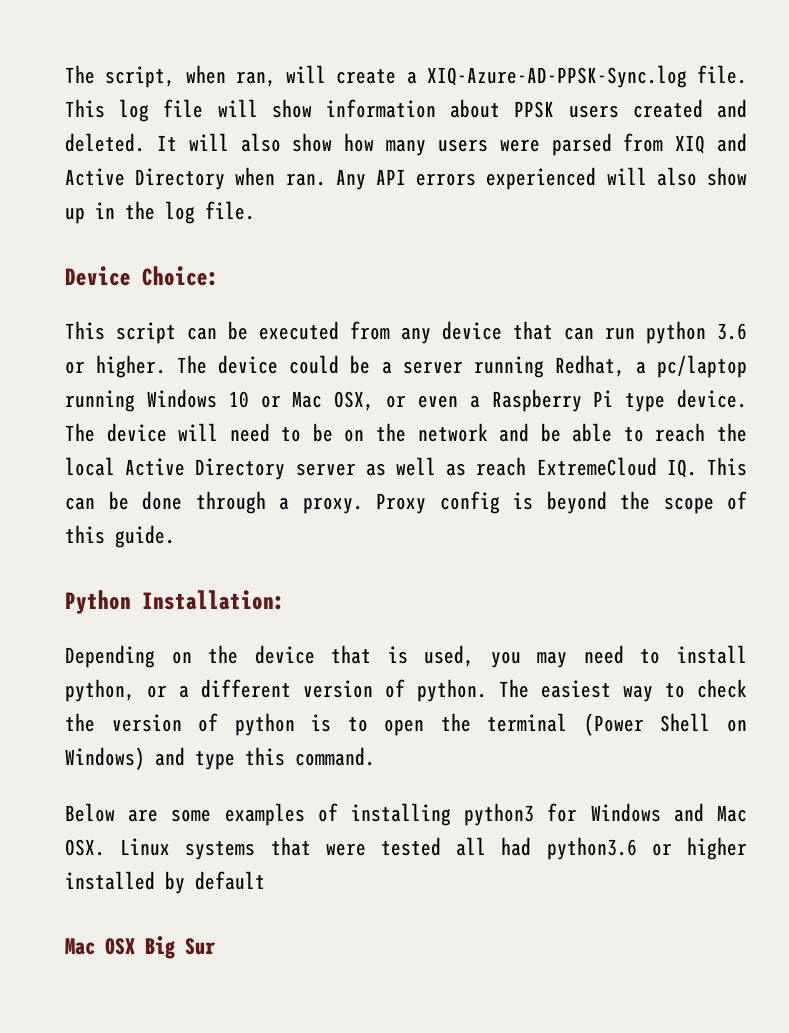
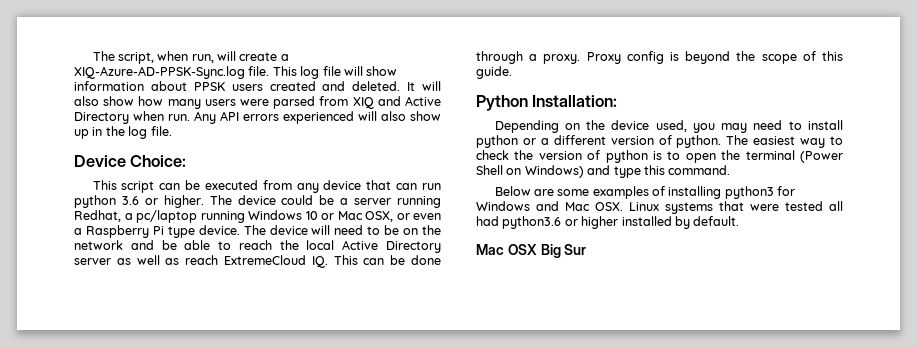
- The script, when ran, will create a XIQ-Azure-AD-PPSK-Sync.log file.
+ The script, when run, will create a XIQ-Azure-AD-PPSK-Sync.log file.
- It will also show how many users were parsed from XIQ and Active Directory when ran.
+ It will also show how many users were parsed from XIQ and Active Directory when run.
- Depending on the device that is used, you may need to install python, or a different version of python.
+ Depending on the device used, you may need to install python or a different version of python.
- Below are some examples of installing python3 for Windows and Mac OSX. Linux systems that were tested all had python3.6 or higher installed by default
+ Below are some examples of installing python3 for Windows and Mac OSX. Linux systems that were tested all had python3.6 or higher installed by default.

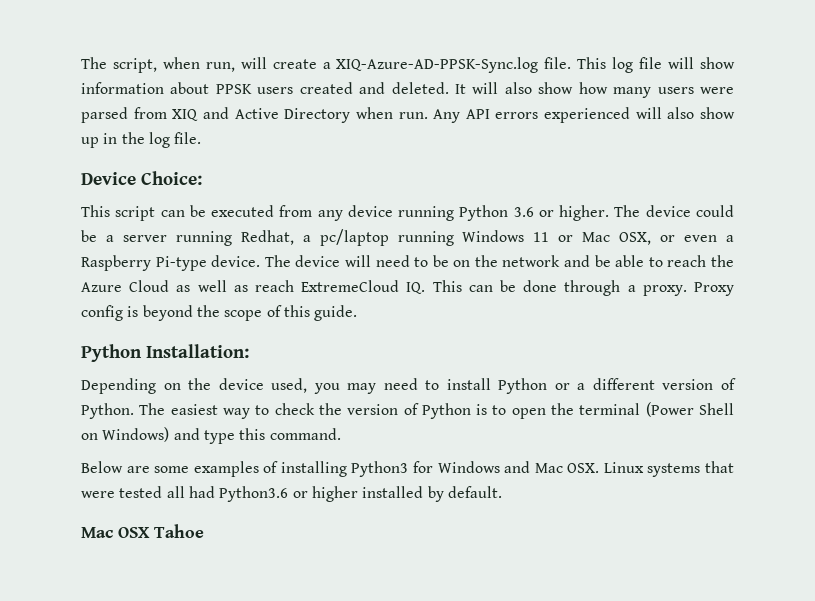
- This script can be executed from any device that can run python 3.6 or higher.
+ This script can be executed from any device running Python 3.6 or higher.
- The device could be a server running Redhat, a pc/laptop running Windows 10 or Mac OSX, or even a Raspberry Pi type device.
+ The device could be a server running Redhat, a pc/laptop running Windows 11 or Mac OSX, or even a Raspberry Pi-type device.
- The device will need to be on the network and be able to reach the local Active Directory server as well as reach ExtremeCloud IQ. This can be done through a proxy.
+ The device will need to be on the network and be able to reach the Azure Cloud as well as reach ExtremeCloud IQ. This can be done through a proxy.
- Depending on the device used, you may need to install python or a different version of python.
+ Depending on the device used, you may need to install Python or a different version of Python.
- The easiest way to check the version of python is to open the terminal (Power Shell on Windows) and type this command.
+ The easiest way to check the version of Python is to open the terminal (Power Shell on Windows) and type this command.
- Below are some examples of installing python3 for Windows and Mac OSX. Linux systems that were tested all had python3.6 or higher installed by default.
+ Below are some examples of installing Python3 for Windows and Mac OSX. Linux systems that were tested all had Python3.6 or higher installed by default.
- Mac OSX Big Sur
+ Mac OSX Tahoe

